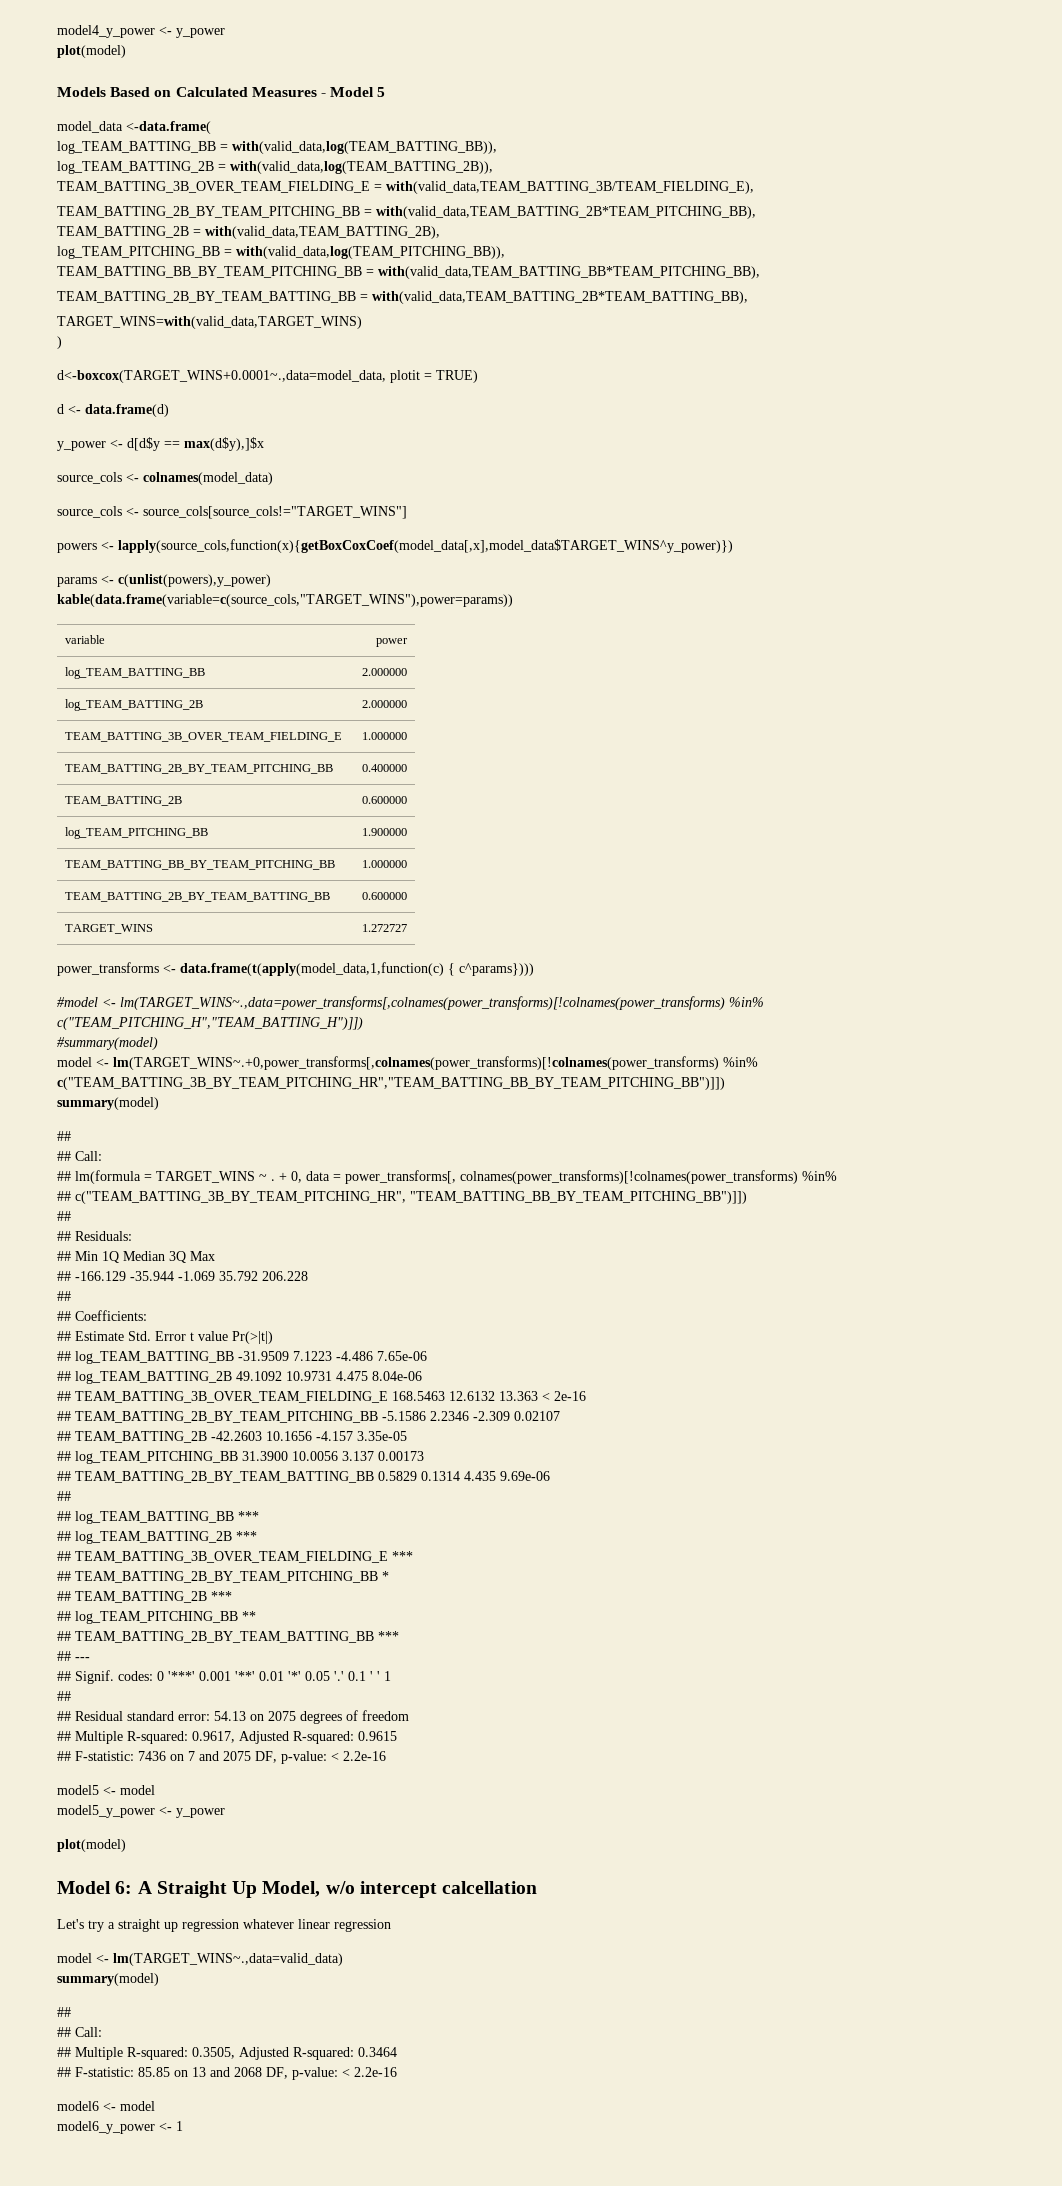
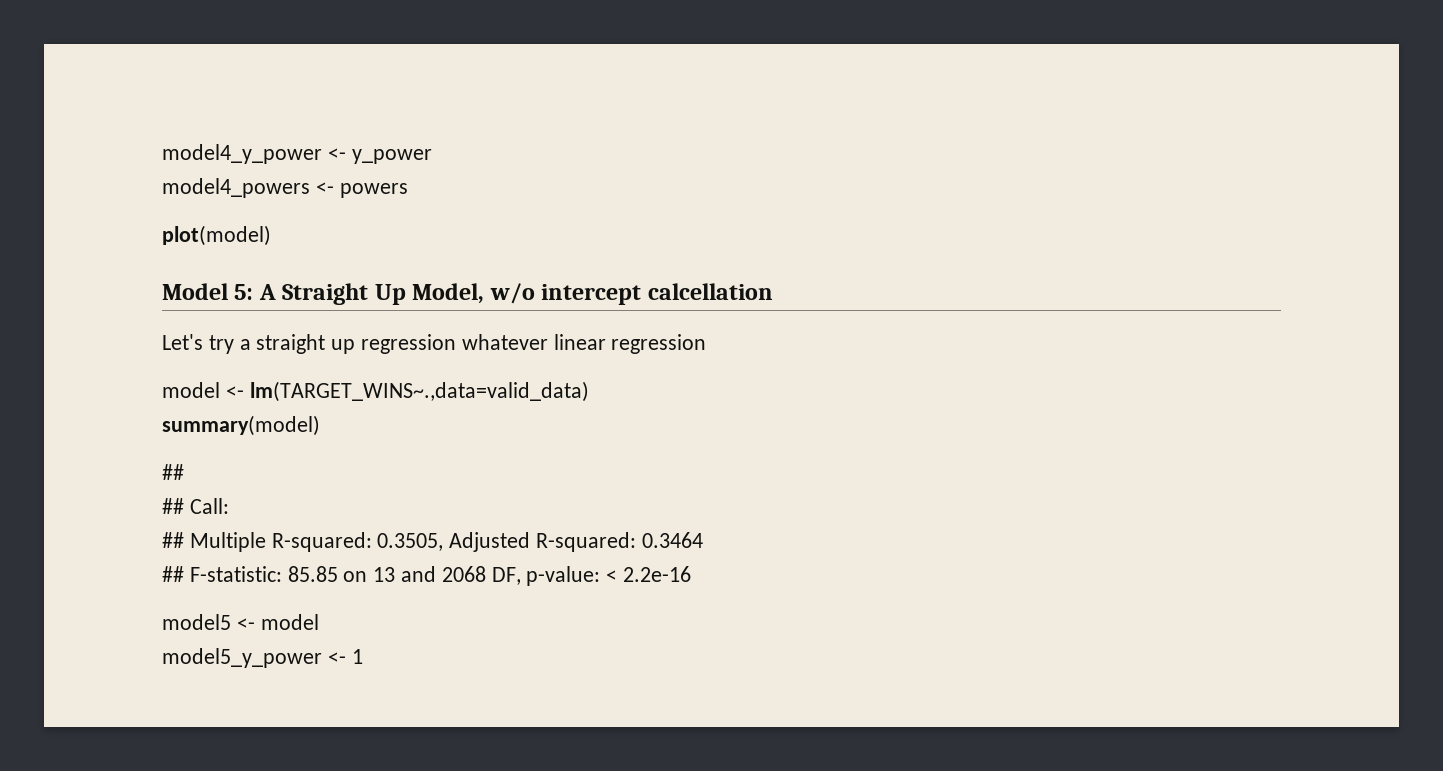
  model4_y_power <- y_power
- plot(model)
- Models Based on Calculated Measures - Model 5
- model_data <-data.frame(
- log_TEAM_BATTING_BB = with(valid_data,log(TEAM_BATTING_BB)),
- log_TEAM_BATTING_2B = with(valid_data,log(TEAM_BATTING_2B)),
- TEAM_BATTING_3B_OVER_TEAM_FIELDING_E = with(valid_data,TEAM_BATTING_3B/TEAM_FIELDING_E),
- TEAM_BATTING_2B_BY_TEAM_PITCHING_BB = with(valid_data,TEAM_BATTING_2B*TEAM_PITCHING_BB),
- TEAM_BATTING_2B = with(valid_data,TEAM_BATTING_2B),
- log_TEAM_PITCHING_BB = with(valid_data,log(TEAM_PITCHING_BB)),
- TEAM_BATTING_BB_BY_TEAM_PITCHING_BB = with(valid_data,TEAM_BATTING_BB*TEAM_PITCHING_BB),
- TEAM_BATTING_2B_BY_TEAM_BATTING_BB = with(valid_data,TEAM_BATTING_2B*TEAM_BATTING_BB),
- TARGET_WINS=with(valid_data,TARGET_WINS)
- )
- d<-boxcox(TARGET_WINS+0.0001~.,data=model_data, plotit = TRUE)
- d <- data.frame(d)
- y_power <- d[d$y == max(d$y),]$x
- source_cols <- colnames(model_data)
- source_cols <- source_cols[source_cols!="TARGET_WINS"]
- powers <- lapply(source_cols,function(x){getBoxCoxCoef(model_data[,x],model_data$TARGET_WINS^y_power)})
- params <- c(unlist(powers),y_power)
- kable(data.frame(variable=c(source_cols,"TARGET_WINS"),power=params))
- variable | power
- log_TEAM_BATTING_BB | 2.000000
- log_TEAM_BATTING_2B | 2.000000
- TEAM_BATTING_3B_OVER_TEAM_FIELDING_E | 1.000000
- TEAM_BATTING_2B_BY_TEAM_PITCHING_BB | 0.400000
- TEAM_BATTING_2B | 0.600000
- log_TEAM_PITCHING_BB | 1.900000
- TEAM_BATTING_BB_BY_TEAM_PITCHING_BB | 1.000000
- TEAM_BATTING_2B_BY_TEAM_BATTING_BB | 0.600000
- TARGET_WINS | 1.272727
- power_transforms <- data.frame(t(apply(model_data,1,function(c) { c^params})))
- #model <- lm(TARGET_WINS~.,data=power_transforms[,colnames(power_transforms)[!colnames(power_transforms) %in% c("TEAM_PITCHING_H","TEAM_BATTING_H")]])
- #summary(model)
- model <- lm(TARGET_WINS~.+0,power_transforms[,colnames(power_transforms)[!colnames(power_transforms) %in% c("TEAM_BATTING_3B_BY_TEAM_PITCHING_HR","TEAM_BATTING_BB_BY_TEAM_PITCHING_BB")]])
- summary(model)
- ##
- ## Call:
- ## lm(formula = TARGET_WINS ~ . + 0, data = power_transforms[, colnames(power_transforms)[!colnames(power_transforms) %in%
- ## c("TEAM_BATTING_3B_BY_TEAM_PITCHING_HR", "TEAM_BATTING_BB_BY_TEAM_PITCHING_BB")]])
- ##
- ## Residuals:
- ## Min 1Q Median 3Q Max
- ## -166.129 -35.944 -1.069 35.792 206.228
- ##
- ## Coefficients:
- ## Estimate Std. Error t value Pr(>|t|)
- ## log_TEAM_BATTING_BB -31.9509 7.1223 -4.486 7.65e-06
- ## log_TEAM_BATTING_2B 49.1092 10.9731 4.475 8.04e-06
- ## TEAM_BATTING_3B_OVER_TEAM_FIELDING_E 168.5463 12.6132 13.363 < 2e-16
- ## TEAM_BATTING_2B_BY_TEAM_PITCHING_BB -5.1586 2.2346 -2.309 0.02107
- ## TEAM_BATTING_2B -42.2603 10.1656 -4.157 3.35e-05
- ## log_TEAM_PITCHING_BB 31.3900 10.0056 3.137 0.00173
- ## TEAM_BATTING_2B_BY_TEAM_BATTING_BB 0.5829 0.1314 4.435 9.69e-06
- ##
- ## log_TEAM_BATTING_BB ***
- ## log_TEAM_BATTING_2B ***
- ## TEAM_BATTING_3B_OVER_TEAM_FIELDING_E ***
- ## TEAM_BATTING_2B_BY_TEAM_PITCHING_BB *
- ## TEAM_BATTING_2B ***
- ## log_TEAM_PITCHING_BB **
- ## TEAM_BATTING_2B_BY_TEAM_BATTING_BB ***
- ## ---
- ## Signif. codes: 0 '***' 0.001 '**' 0.01 '*' 0.05 '.' 0.1 ' ' 1
- ##
- ## Residual standard error: 54.13 on 2075 degrees of freedom
- ## Multiple R-squared: 0.9617, Adjusted R-squared: 0.9615
- ## F-statistic: 7436 on 7 and 2075 DF, p-value: < 2.2e-16
- model5 <- model
- model5_y_power <- y_power
+ model4_powers <- powers
- Model 6: A Straight Up Model, w/o intercept calcellation
+ Model 5: A Straight Up Model, w/o intercept calcellation
- model6 <- model
- model6_y_power <- 1
+ model5 <- model
+ model5_y_power <- 1

